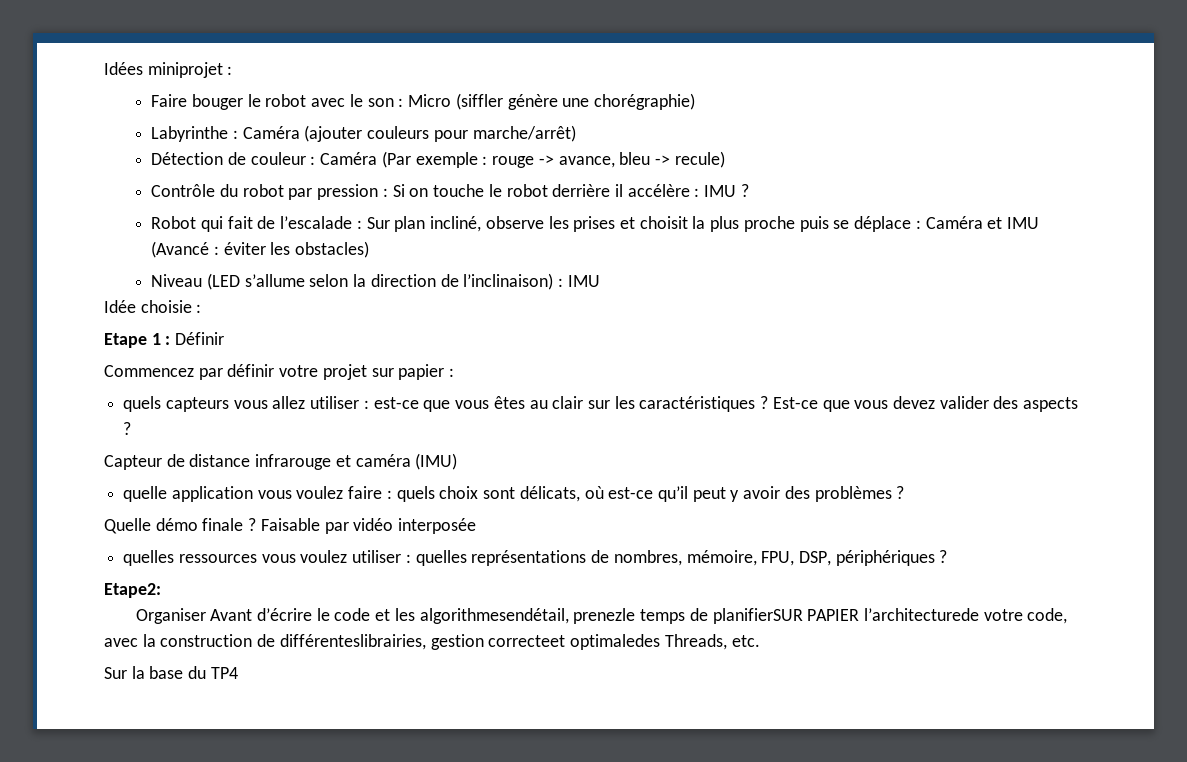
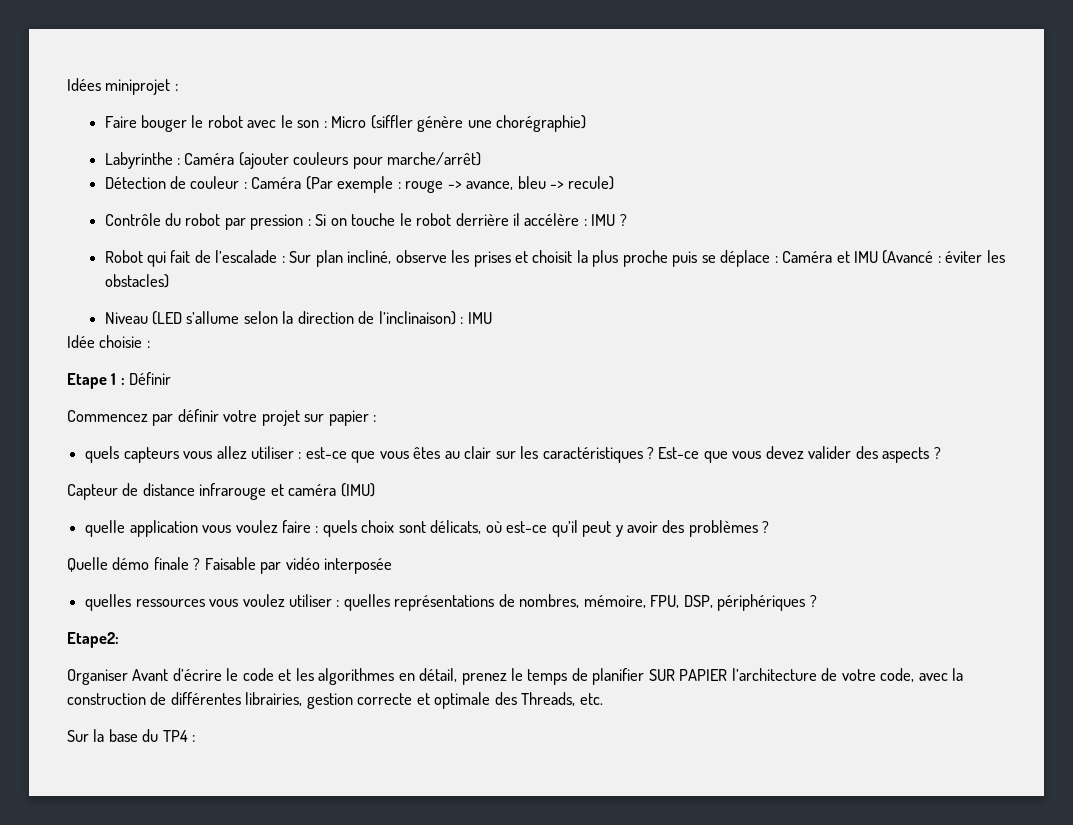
- Organiser Avant d’écrire le code et les algorithmesendétail, prenezle temps de planifierSUR PAPIER l’architecturede votre code, avec la construction de différenteslibrairies, gestion correcteet optimaledes Threads, etc.
+ Organiser Avant d’écrire le code et les algorithmes en détail, prenez le temps de planifier SUR PAPIER l’architecture de votre code, avec la construction de différentes librairies, gestion correcte et optimale des Threads, etc.
- Sur la base du TP4
+ Sur la base du TP4 :

